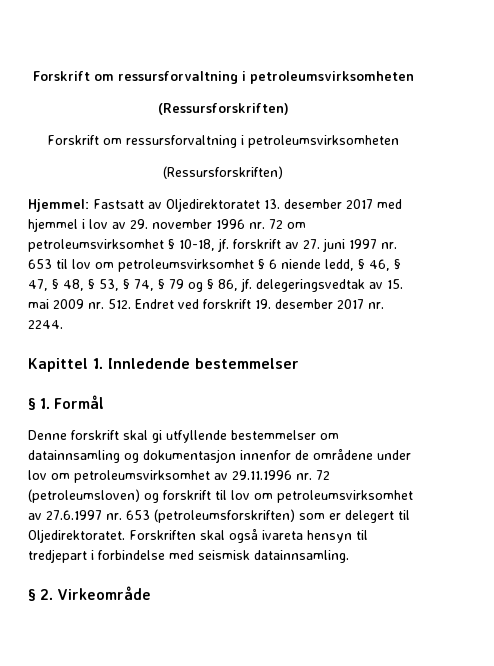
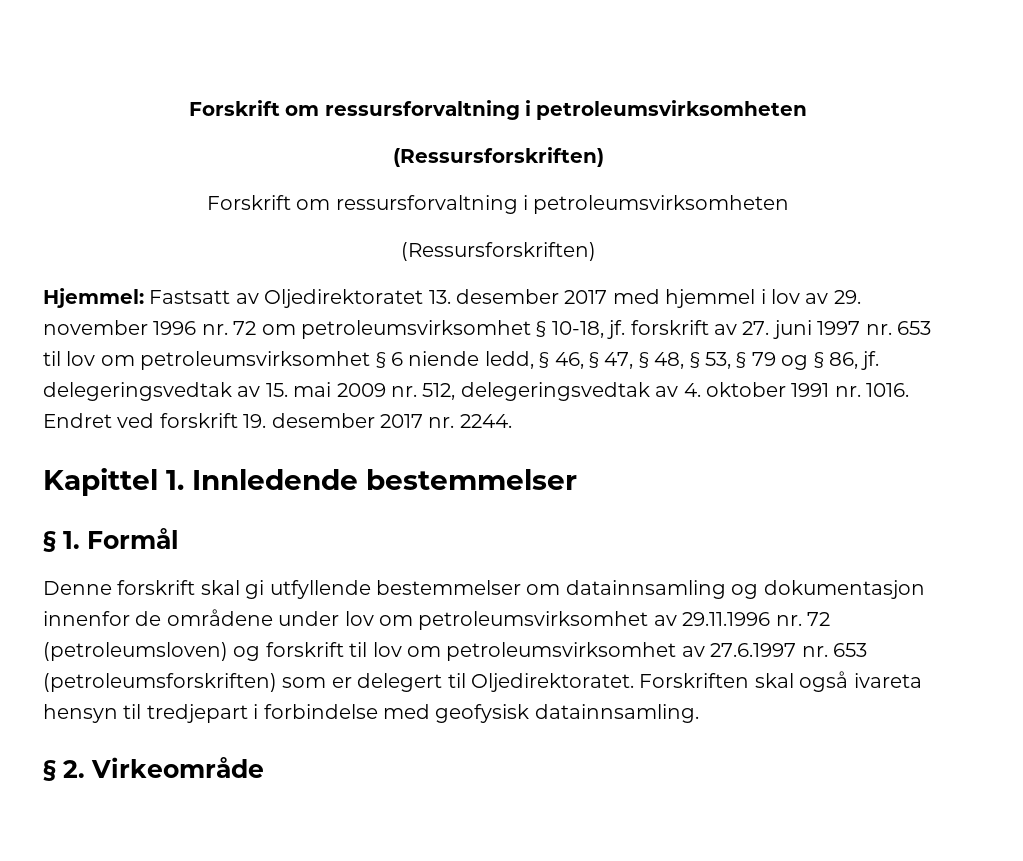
- Fastsatt av Oljedirektoratet 13. desember 2017 med hjemmel i lov av 29. november 1996 nr. 72 om petroleumsvirksomhet § 10-18, jf. forskrift av 27. juni 1997 nr. 653 til lov om petroleumsvirksomhet § 6 niende ledd, § 46, § 47, § 48, § 53, § 74, § 79 og § 86, jf. delegeringsvedtak av 15. mai 2009 nr. 512. Endret ved forskrift 19. desember 2017 nr. 2244.
+ Fastsatt av Oljedirektoratet 13. desember 2017 med hjemmel i lov av 29. november 1996 nr. 72 om petroleumsvirksomhet § 10-18, jf. forskrift av 27. juni 1997 nr. 653 til lov om petroleumsvirksomhet § 6 niende ledd, § 46, § 47, § 48, § 53, § 79 og § 86, jf. delegeringsvedtak av 15. mai 2009 nr. 512, delegeringsvedtak av 4. oktober 1991 nr. 1016. Endret ved forskrift 19. desember 2017 nr. 2244.
- Forskriften skal også ivareta hensyn til tredjepart i forbindelse med seismisk datainnsamling.
+ Forskriften skal også ivareta hensyn til tredjepart i forbindelse med geofysisk datainnsamling.

